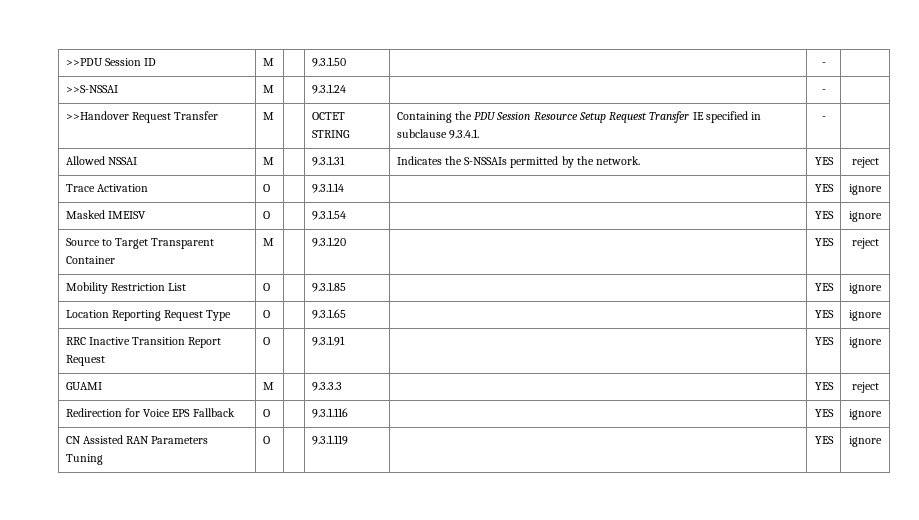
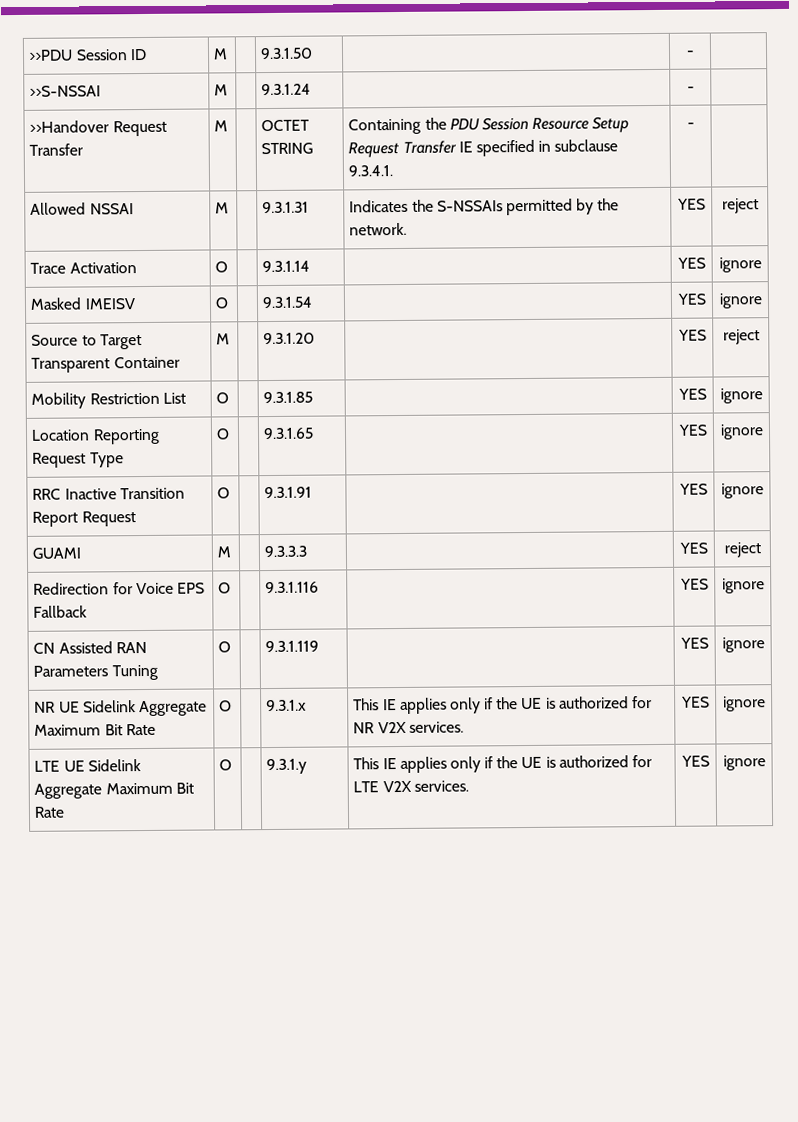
+ NR UE Sidelink Aggregate Maximum Bit Rate | O | | 9.3.1.x | This IE applies only if the UE is authorized for NR V2X services. | YES | ignore
+ LTE UE Sidelink Aggregate Maximum Bit Rate | O | | 9.3.1.y | This IE applies only if the UE is authorized for LTE V2X services. | YES | ignore

